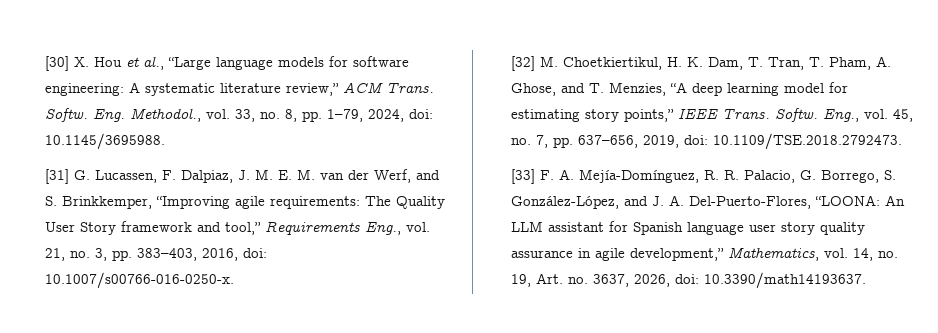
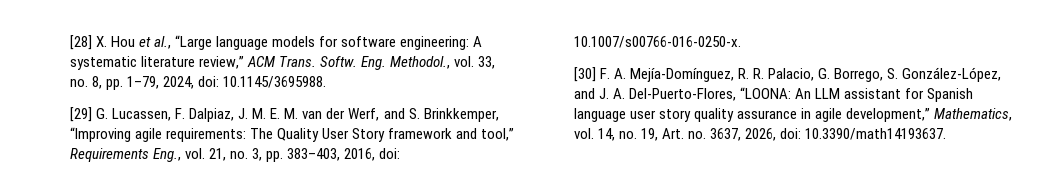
- [30] X. Hou et al., “Large language models for software engineering: A systematic literature review,” ACM Trans.
+ [28] X. Hou et al., “Large language models for software engineering: A systematic literature review,” ACM Trans.
- [31] G. Lucassen, F. Dalpiaz, J. M. E. M. van der Werf, and S. Brinkkemper, “Improving agile requirements: The Quality User Story framework and tool,” Requirements Eng., vol. 21, no. 3, pp. 383–403, 2016, doi: 10.1007/s00766-016-0250-x.
+ [29] G. Lucassen, F. Dalpiaz, J. M. E. M. van der Werf, and S. Brinkkemper, “Improving agile requirements: The Quality User Story framework and tool,” Requirements Eng., vol. 21, no. 3, pp. 383–403, 2016, doi: 10.1007/s00766-016-0250-x.
- [32] M. Choetkiertikul, H. K. Dam, T. Tran, T. Pham, A. Ghose, and T. Menzies, “A deep learning model for estimating story points,” IEEE Trans. Softw. Eng., vol. 45, no. 7, pp. 637–656, 2019, doi: 10.1109/TSE.2018.2792473.
- [33] F. A. Mejía-Domínguez, R. R. Palacio, G. Borrego, S. González-López, and J. A. Del-Puerto-Flores, “LOONA: An LLM assistant for Spanish language user story quality assurance in agile development,” Mathematics, vol. 14, no. 19, Art. no. 3637, 2026, doi: 10.3390/math14193637.
+ [30] F. A. Mejía-Domínguez, R. R. Palacio, G. Borrego, S. González-López, and J. A. Del-Puerto-Flores, “LOONA: An LLM assistant for Spanish language user story quality assurance in agile development,” Mathematics, vol. 14, no. 19, Art. no. 3637, 2026, doi: 10.3390/math14193637.

